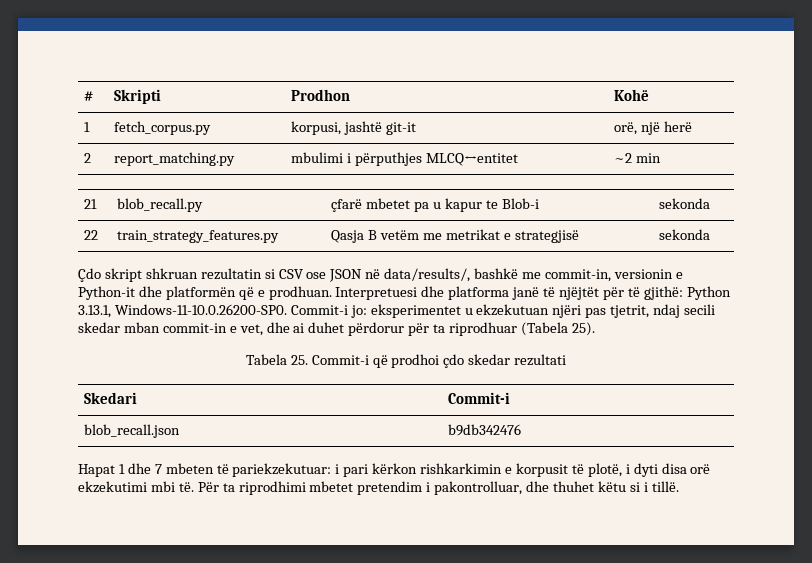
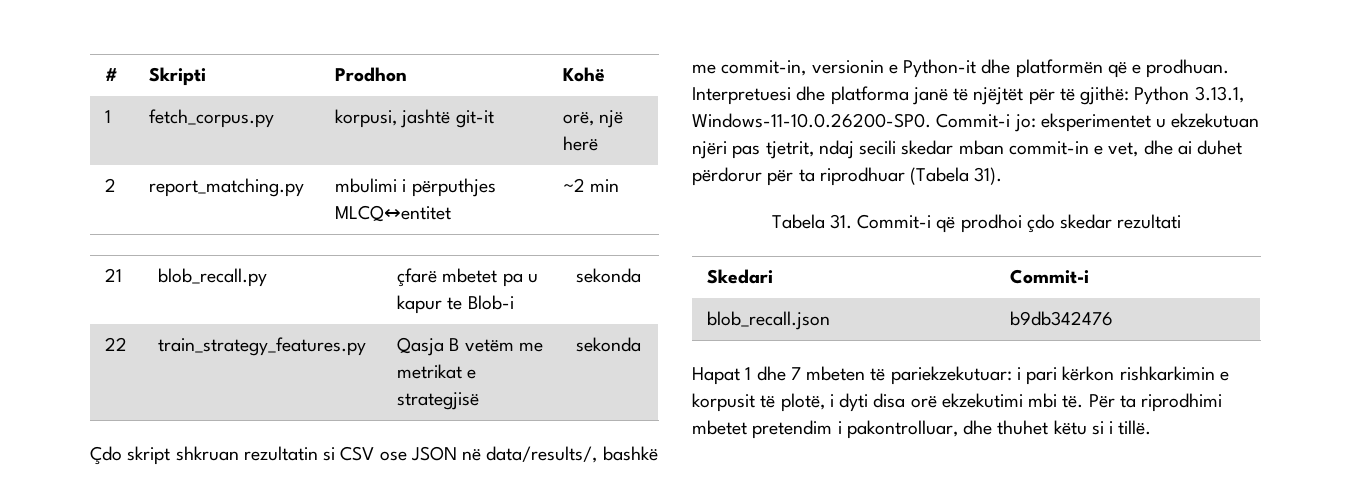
- Interpretuesi dhe platforma janë të njëjtët për të gjithë: Python 3.13.1, Windows-11-10.0.26200-SP0. Commit-i jo: eksperimentet u ekzekutuan njëri pas tjetrit, ndaj secili skedar mban commit-in e vet, dhe ai duhet përdorur për ta riprodhuar (Tabela 25).
+ Interpretuesi dhe platforma janë të njëjtët për të gjithë: Python 3.13.1, Windows-11-10.0.26200-SP0. Commit-i jo: eksperimentet u ekzekutuan njëri pas tjetrit, ndaj secili skedar mban commit-in e vet, dhe ai duhet përdorur për ta riprodhuar (Tabela 31).
- Tabela 25. Commit-i që prodhoi çdo skedar rezultati
+ Tabela 31. Commit-i që prodhoi çdo skedar rezultati

